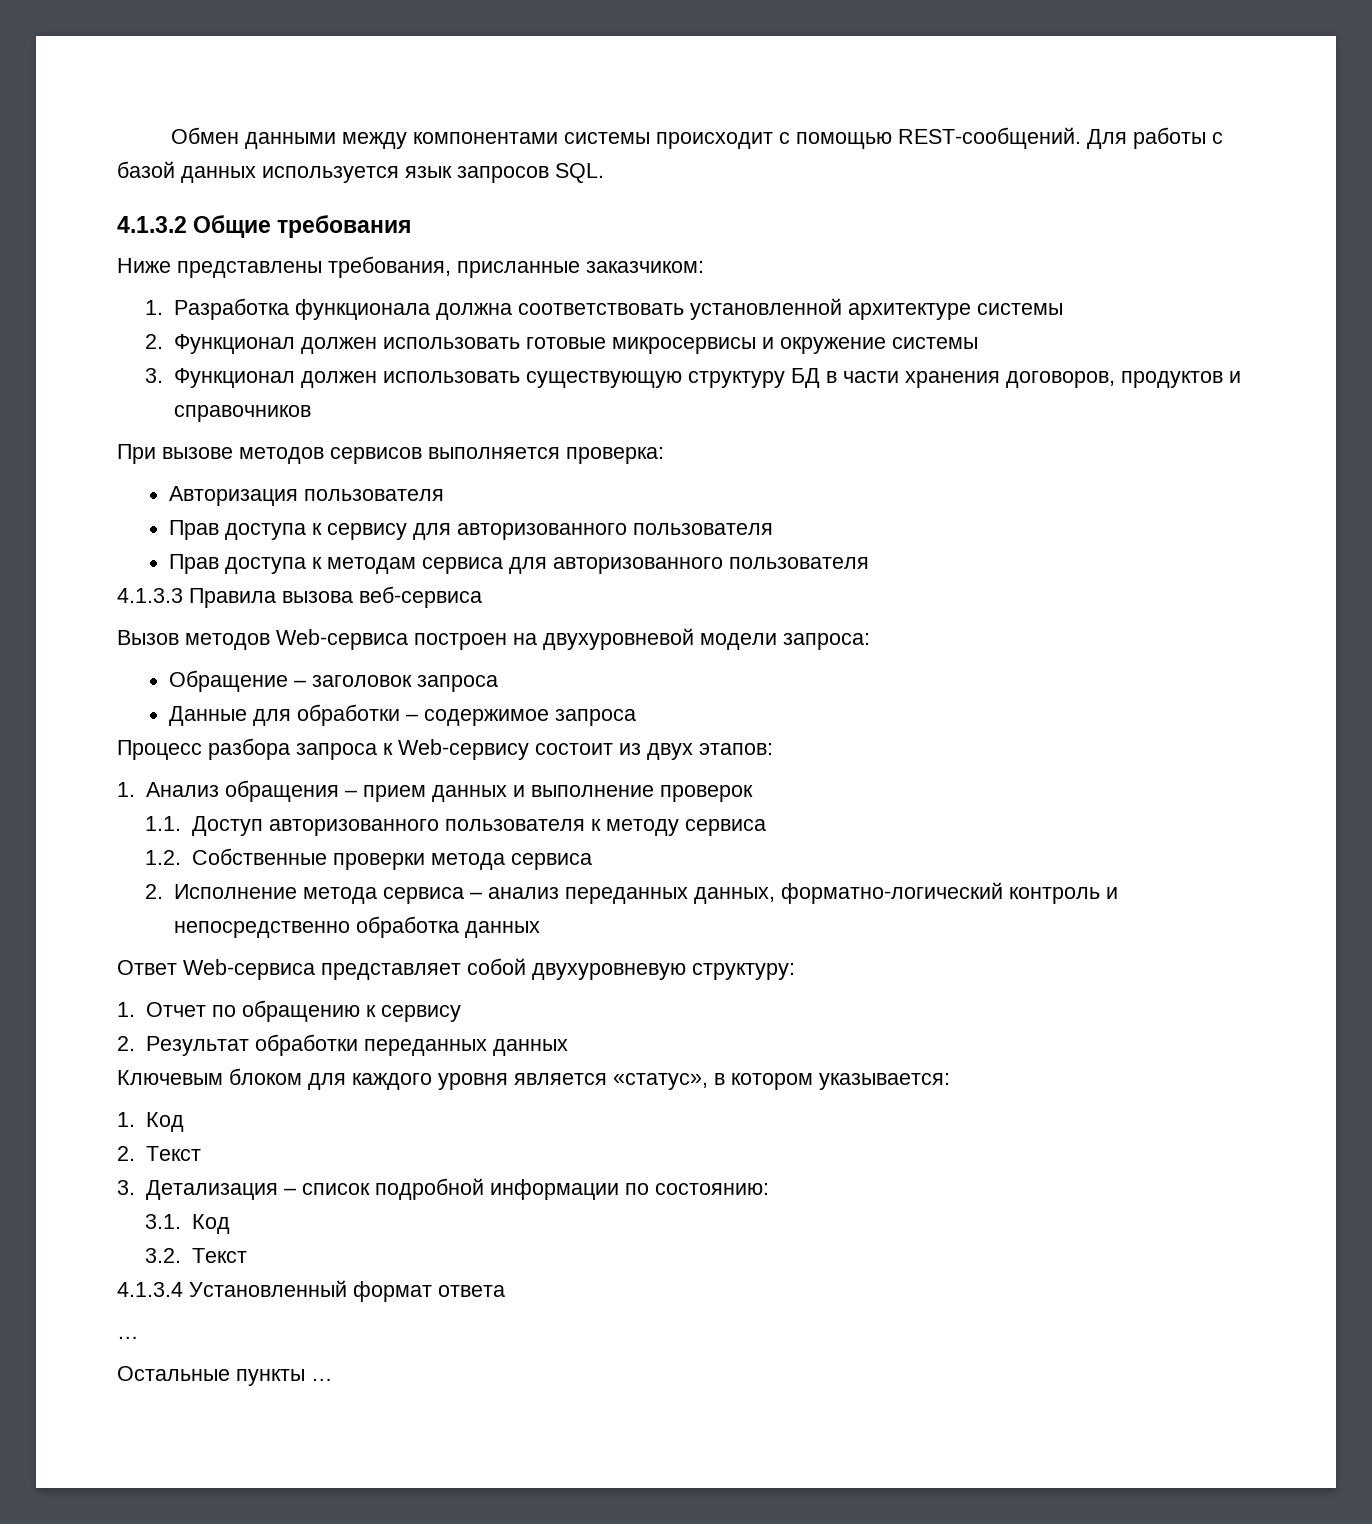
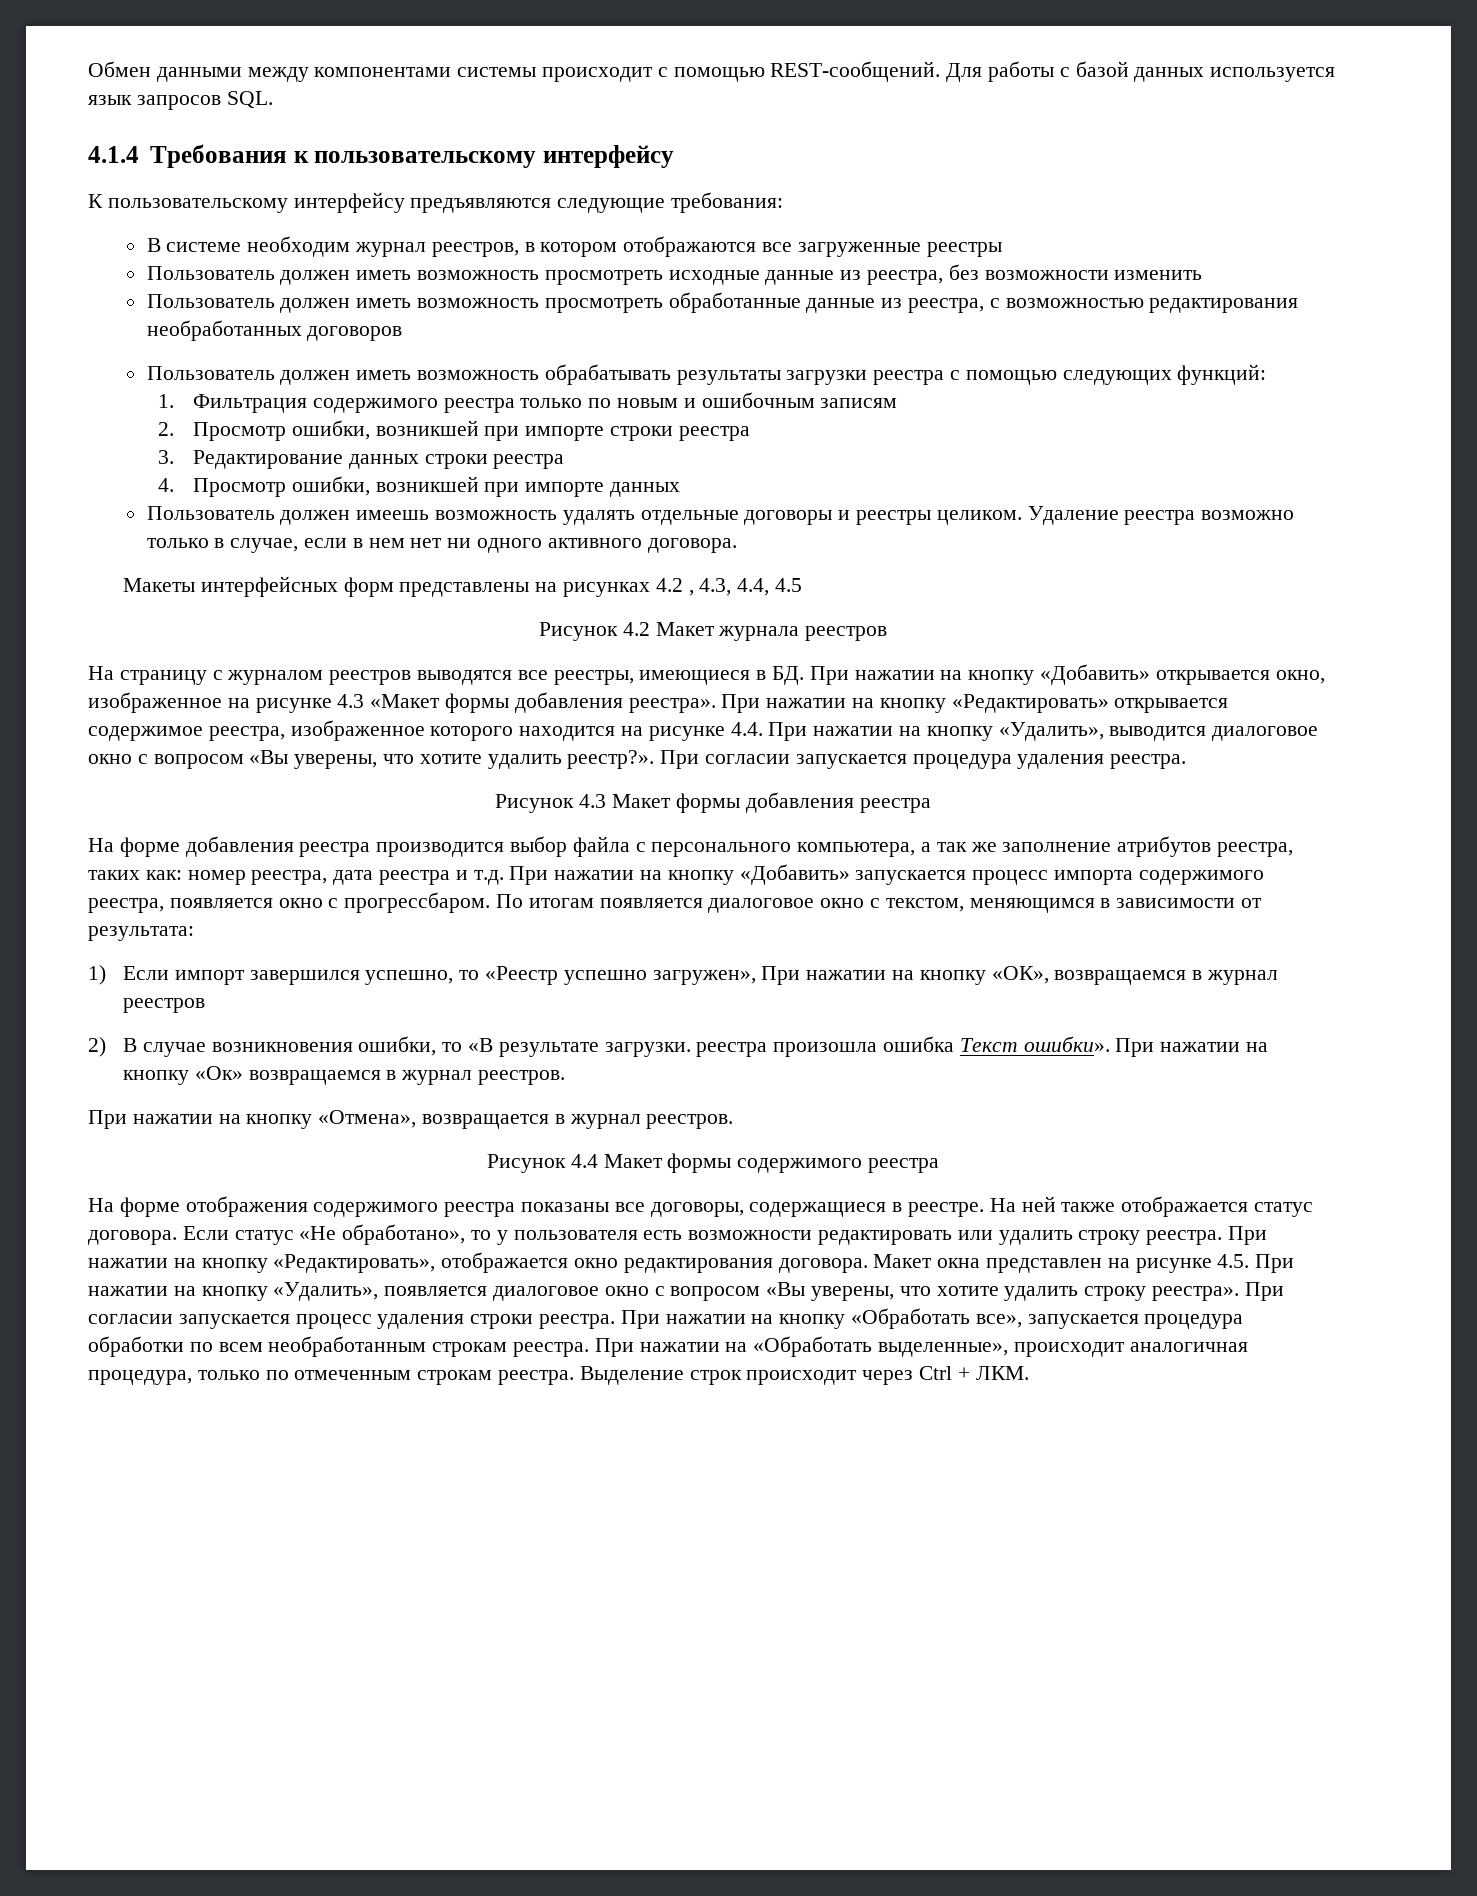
- 4.1.3.2 Общие требования
- Ниже представлены требования, присланные заказчиком:
- 1. Разработка функционала должна соответствовать установленной архитектуре системы
- 2. Функционал должен использовать готовые микросервисы и окружение системы
- 3. Функционал должен использовать существующую структуру БД в части хранения договоров, продуктов и справочников
- При вызове методов сервисов выполняется проверка:
- Авторизация пользователя
- Прав доступа к сервису для авторизованного пользователя
- Прав доступа к методам сервиса для авторизованного пользователя
- 4.1.3.3 Правила вызова веб-сервиса
- Вызов методов Web-сервиса построен на двухуровневой модели запроса:
- Обращение – заголовок запроса
- Данные для обработки – содержимое запроса
- Процесс разбора запроса к Web-сервису состоит из двух этапов:
- 1. Анализ обращения – прием данных и выполнение проверок
- 1.1. Доступ авторизованного пользователя к методу сервиса
- 1.2. Собственные проверки метода сервиса
- 2. Исполнение метода сервиса – анализ переданных данных, форматно-логический контроль и непосредственно обработка данных
- Ответ Web-сервиса представляет собой двухуровневую структуру:
- 1. Отчет по обращению к сервису
- 2. Результат обработки переданных данных
- Ключевым блоком для каждого уровня является «статус», в котором указывается:
- 1. Код
- 2. Текст
- 3. Детализация – список подробной информации по состоянию:
- 3.1. Код
- 3.2. Текст
- 4.1.3.4 Установленный формат ответа
- …
- Остальные пункты …
+ 4.1.4 Требования к пользовательскому интерфейсу
+ К пользовательскому интерфейсу предъявляются следующие требования:
+ В системе необходим журнал реестров, в котором отображаются все загруженные реестры
+ Пользователь должен иметь возможность просмотреть исходные данные из реестра, без возможности изменить
+ Пользователь должен иметь возможность просмотреть обработанные данные из реестра, с возможностью редактирования необработанных договоров
+ Пользователь должен иметь возможность обрабатывать результаты загрузки реестра с помощью следующих функций:
+ 1. Фильтрация содержимого реестра только по новым и ошибочным записям
+ 2. Просмотр ошибки, возникшей при импорте строки реестра
+ 3. Редактирование данных строки реестра
+ 4. Просмотр ошибки, возникшей при импорте данных
+ Пользователь должен имеешь возможность удалять отдельные договоры и реестры целиком. Удаление реестра возможно только в случае, если в нем нет ни одного активного договора.
+ Макеты интерфейсных форм представлены на рисунках 4.2 , 4.3, 4.4, 4.5
+ Рисунок 4.2 Макет журнала реестров
+ На страницу с журналом реестров выводятся все реестры, имеющиеся в БД. При нажатии на кнопку «Добавить» открывается окно, изображенное на рисунке 4.3 «Макет формы добавления реестра». При нажатии на кнопку «Редактировать» открывается содержимое реестра, изображенное которого находится на рисунке 4.4. При нажатии на кнопку «Удалить», выводится диалоговое окно с вопросом «Вы уверены, что хотите удалить реестр?». При согласии запускается процедура удаления реестра.
+ Рисунок 4.3 Макет формы добавления реестра
+ На форме добавления реестра производится выбор файла с персонального компьютера, а так же заполнение атрибутов реестра, таких как: номер реестра, дата реестра и т.д. При нажатии на кнопку «Добавить» запускается процесс импорта содержимого реестра, появляется окно с прогрессбаром. По итогам появляется диалоговое окно с текстом, меняющимся в зависимости от результата:
+ 1) Если импорт завершился успешно, то «Реестр успешно загружен», При нажатии на кнопку «ОК», возвращаемся в журнал реестров
+ 2) В случае возникновения ошибки, то «В результате загрузки. реестра произошла ошибка Текст ошибки». При нажатии на кнопку «Ок» возвращаемся в журнал реестров.
+ При нажатии на кнопку «Отмена», возвращается в журнал реестров.
+ Рисунок 4.4 Макет формы содержимого реестра
+ На форме отображения содержимого реестра показаны все договоры, содержащиеся в реестре. На ней также отображается статус договора. Если статус «Не обработано», то у пользователя есть возможности редактировать или удалить строку реестра. При нажатии на кнопку «Редактировать», отображается окно редактирования договора. Макет окна представлен на рисунке 4.5. При нажатии на кнопку «Удалить», появляется диалоговое окно с вопросом «Вы уверены, что хотите удалить строку реестра». При согласии запускается процесс удаления строки реестра. При нажатии на кнопку «Обработать все», запускается процедура обработки по всем необработанным строкам реестра. При нажатии на «Обработать выделенные», происходит аналогичная процедура, только по отмеченным строкам реестра. Выделение строк происходит через Ctrl + ЛКМ.

